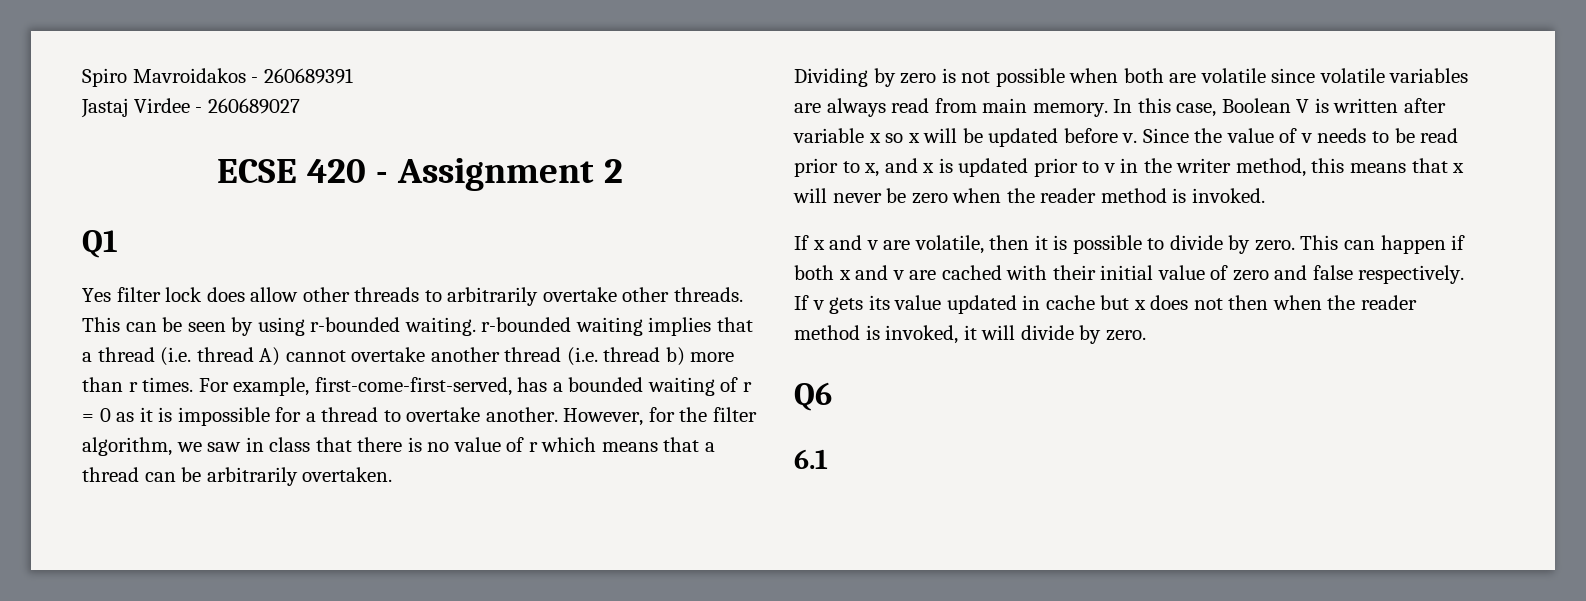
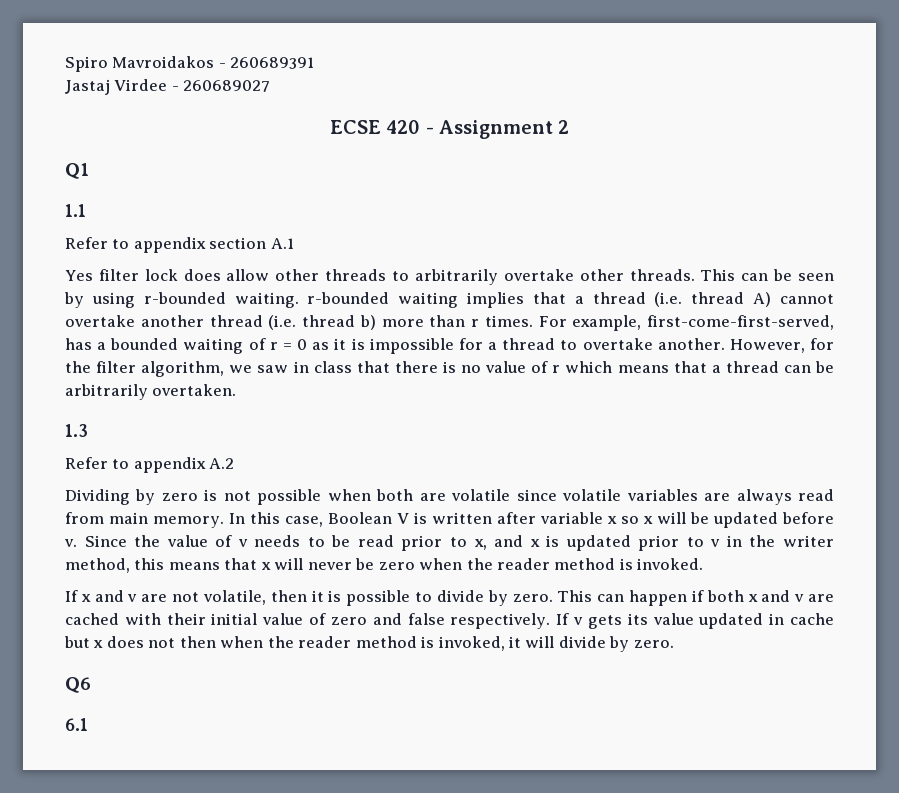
+ 1.1
+ Refer to appendix section A.1
+ 1.3
+ Refer to appendix A.2
- If x and v are volatile, then it is possible to divide by zero.
+ If x and v are not volatile, then it is possible to divide by zero.

